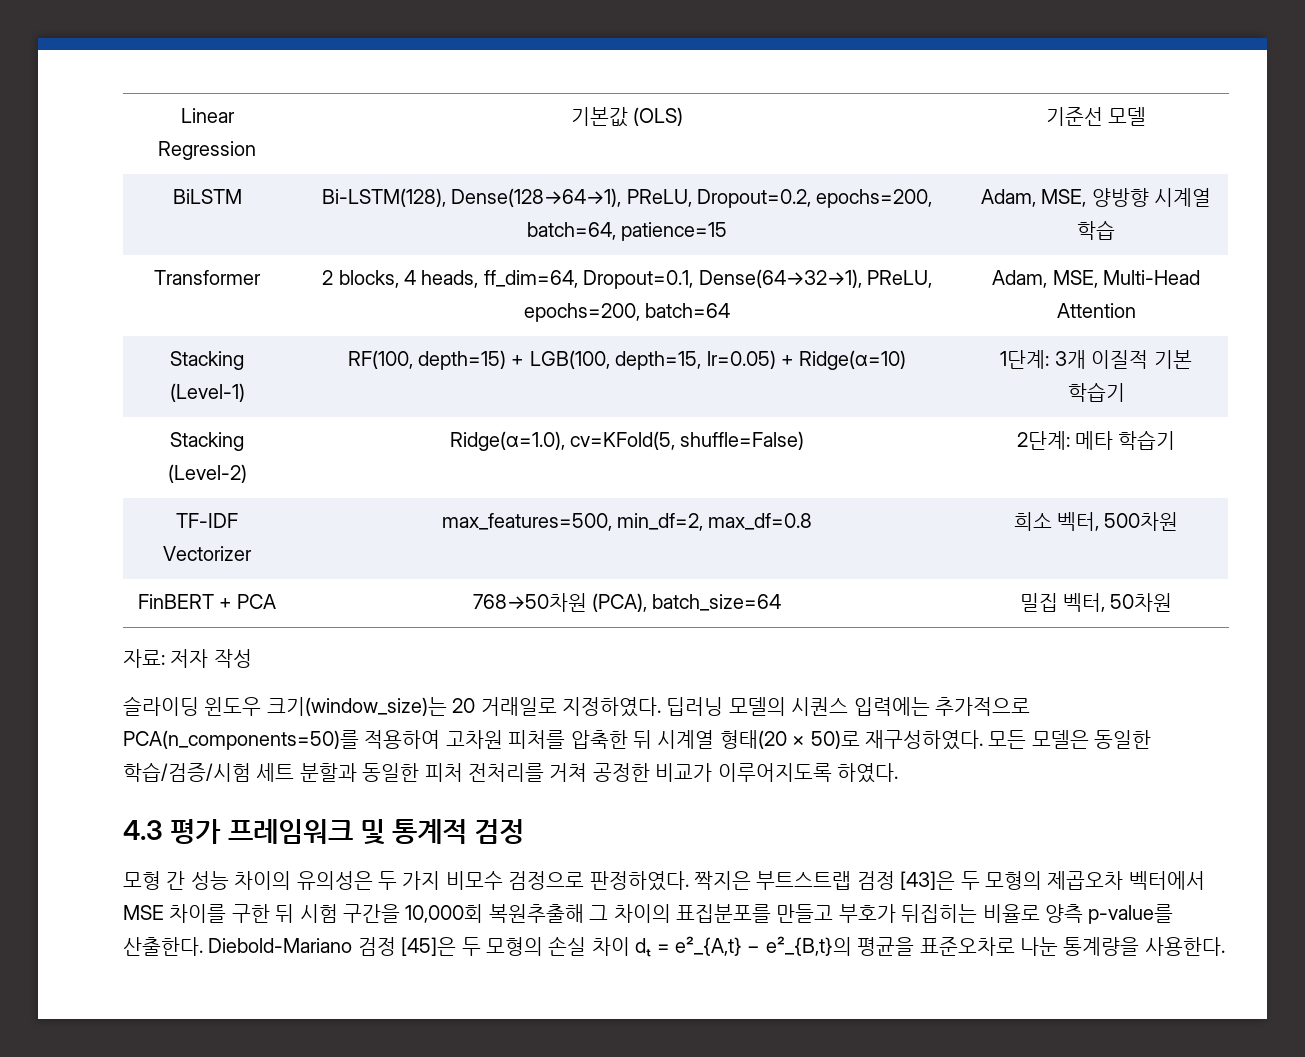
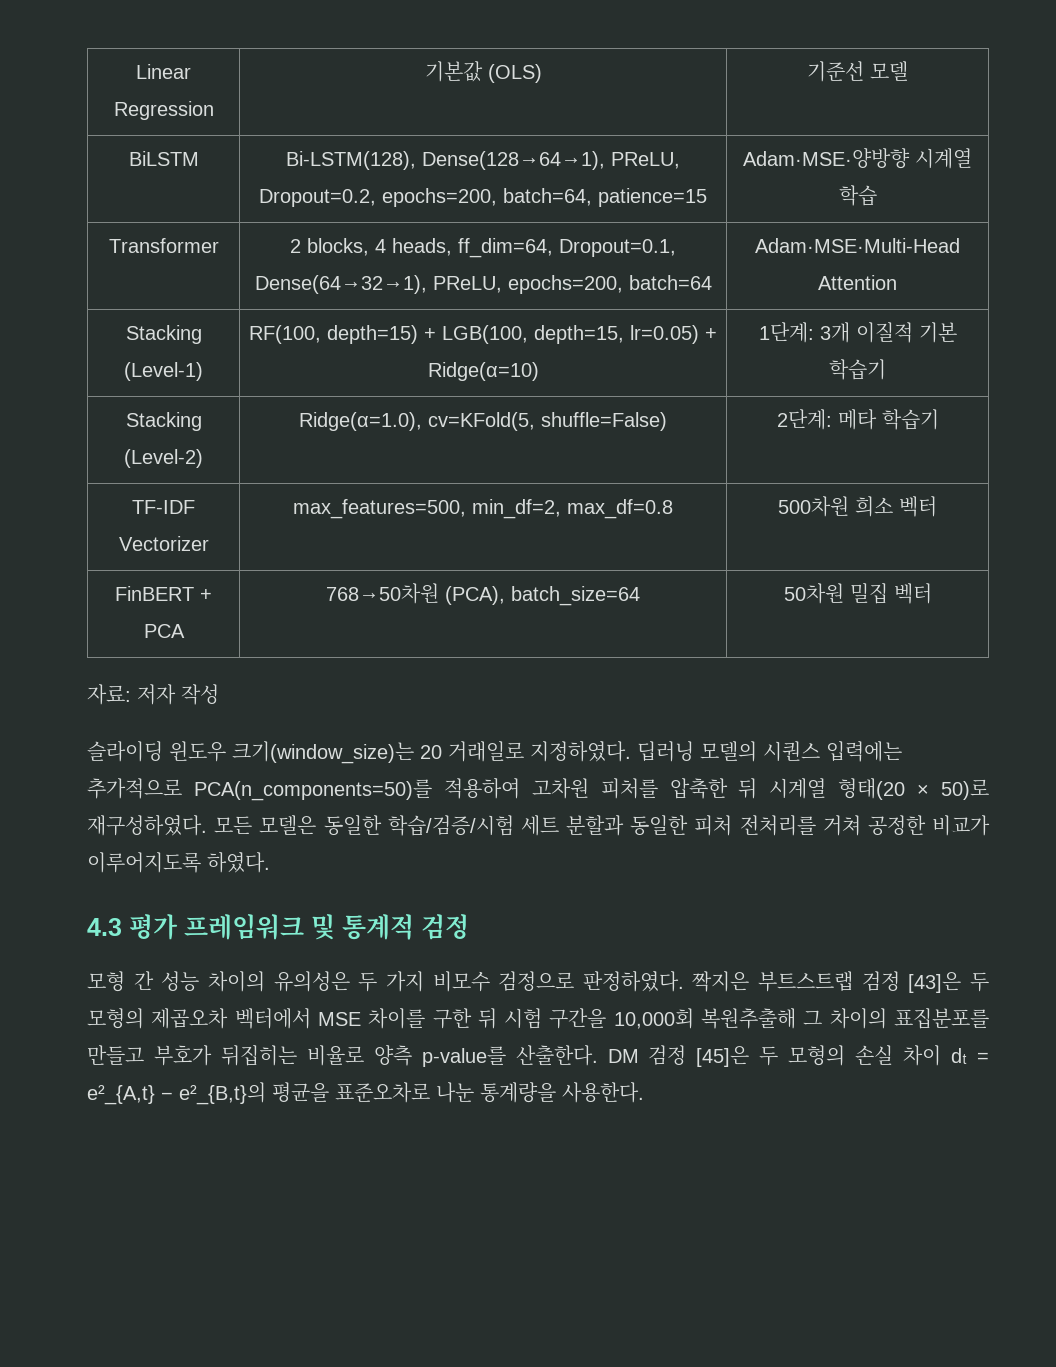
- BiLSTM | Bi-LSTM(128), Dense(128→64→1), PReLU, Dropout=0.2, epochs=200, batch=64, patience=15 | Adam, MSE, 양방향 시계열 학습
+ BiLSTM | Bi-LSTM(128), Dense(128→64→1), PReLU, Dropout=0.2, epochs=200, batch=64, patience=15 | Adam·MSE·양방향 시계열 학습
- Transformer | 2 blocks, 4 heads, ff_dim=64, Dropout=0.1, Dense(64→32→1), PReLU, epochs=200, batch=64 | Adam, MSE, Multi-Head Attention
+ Transformer | 2 blocks, 4 heads, ff_dim=64, Dropout=0.1, Dense(64→32→1), PReLU, epochs=200, batch=64 | Adam·MSE·Multi-Head Attention
- TF-IDF Vectorizer | max_features=500, min_df=2, max_df=0.8 | 희소 벡터, 500차원
+ TF-IDF Vectorizer | max_features=500, min_df=2, max_df=0.8 | 500차원 희소 벡터
- FinBERT + PCA | 768→50차원 (PCA), batch_size=64 | 밀집 벡터, 50차원
+ FinBERT + PCA | 768→50차원 (PCA), batch_size=64 | 50차원 밀집 벡터
- Diebold-Mariano 검정 [45]은 두 모형의 손실 차이 dₜ = e²_{A,t} − e²_{B,t}의 평균을 표준오차로 나눈 통계량을 사용한다.
+ DM 검정 [45]은 두 모형의 손실 차이 dₜ = e²_{A,t} − e²_{B,t}의 평균을 표준오차로 나눈 통계량을 사용한다.

